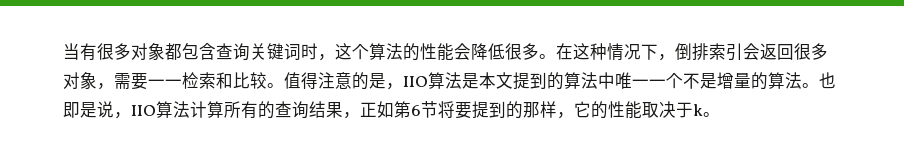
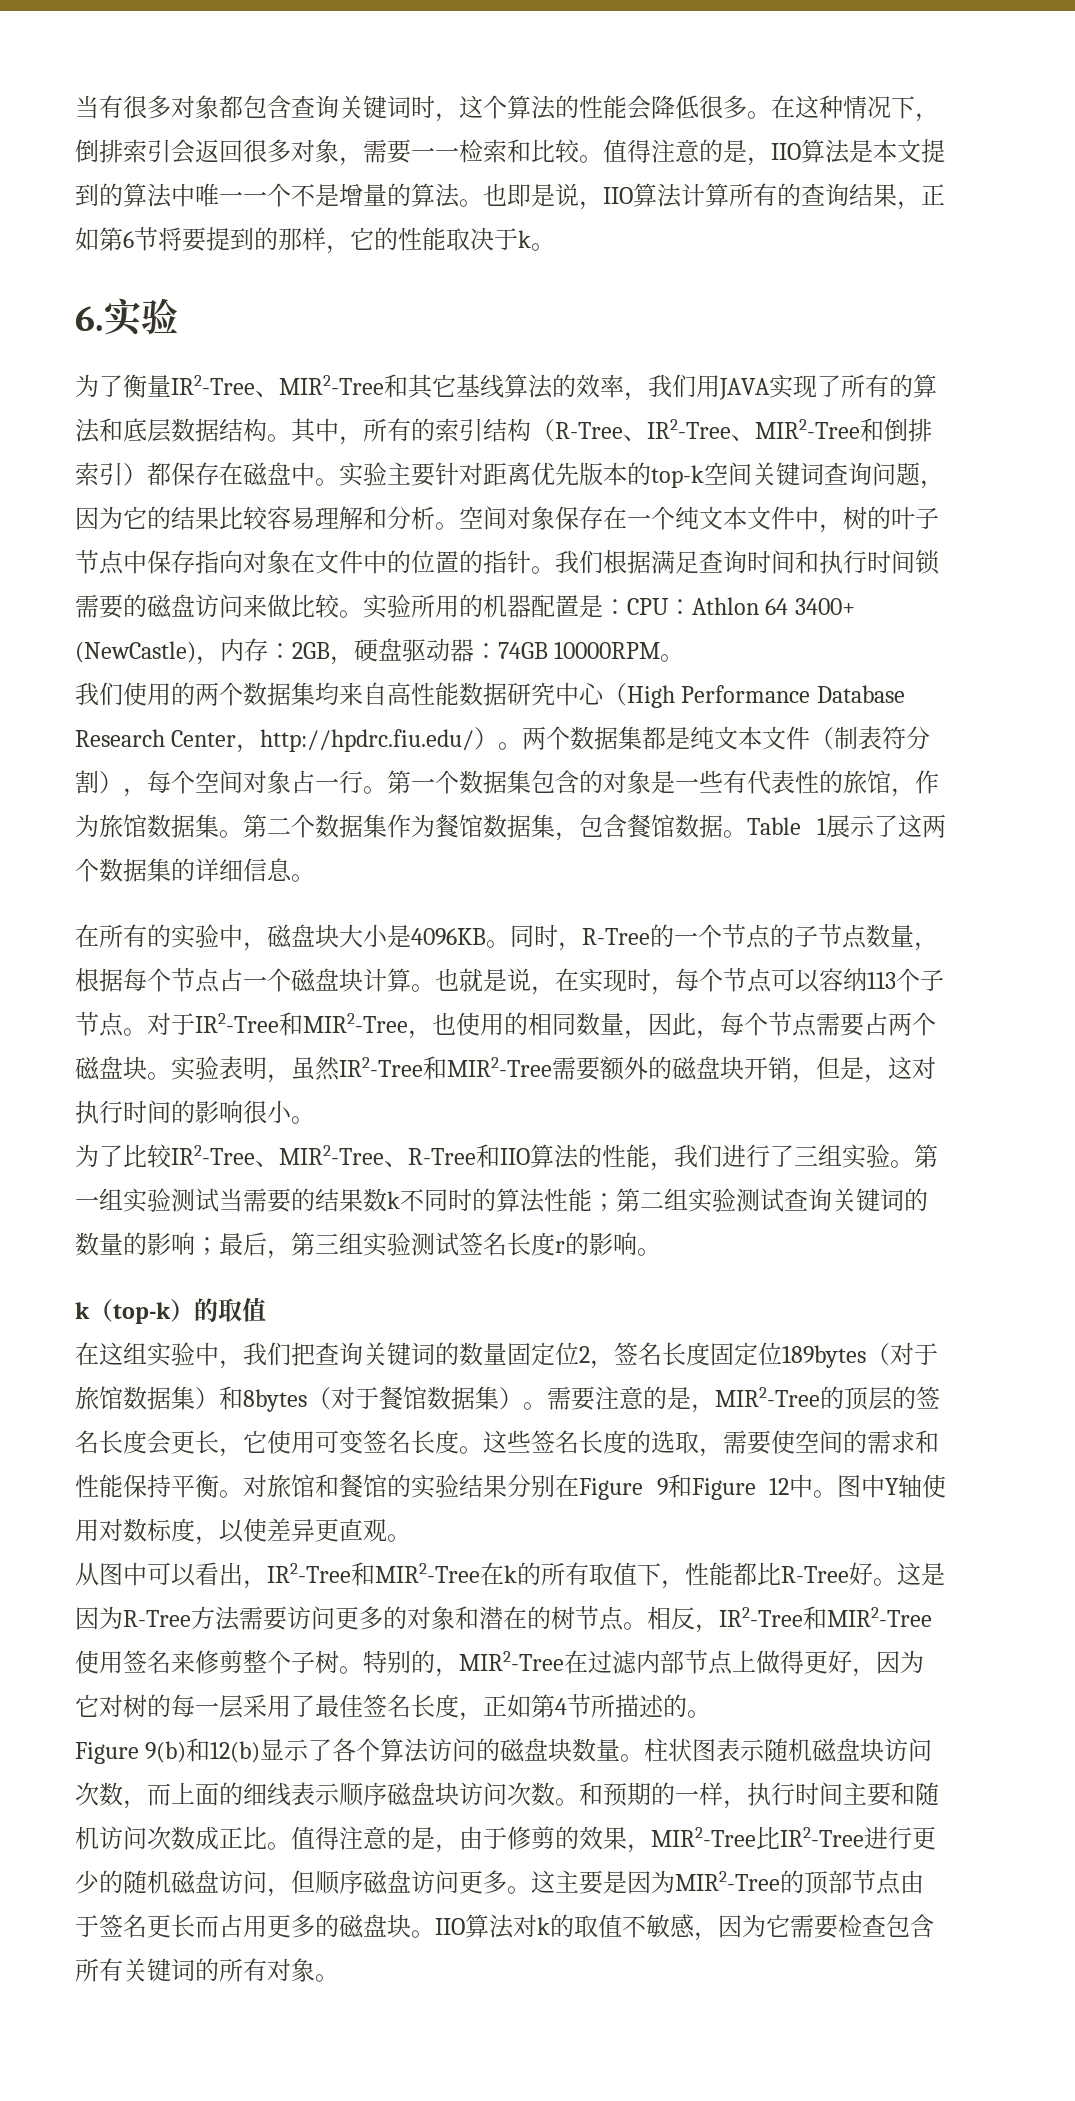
+ 6.实验
+ 为了衡量IR2-Tree、MIR2-Tree和其它基线算法的效率，我们用JAVA实现了所有的算法和底层数据结构。其中，所有的索引结构（R-Tree、IR2-Tree、MIR2-Tree和倒排索引）都保存在磁盘中。实验主要针对距离优先版本的top-k空间关键词查询问题，因为它的结果比较容易理解和分析。空间对象保存在一个纯文本文件中，树的叶子节点中保存指向对象在文件中的位置的指针。我们根据满足查询时间和执行时间锁需要的磁盘访问来做比较。实验所用的机器配置是：CPU：Athlon 64 3400+ (NewCastle)，内存：2GB，硬盘驱动器：74GB 10000RPM。
+ 我们使用的两个数据集均来自高性能数据研究中心（High Performance Database Research Center，http://hpdrc.fiu.edu/）。两个数据集都是纯文本文件（制表符分割），每个空间对象占一行。第一个数据集包含的对象是一些有代表性的旅馆，作为旅馆数据集。第二个数据集作为餐馆数据集，包含餐馆数据。Table 1展示了这两个数据集的详细信息。
+ 在所有的实验中，磁盘块大小是4096KB。同时，R-Tree的一个节点的子节点数量，根据每个节点占一个磁盘块计算。也就是说，在实现时，每个节点可以容纳113个子节点。对于IR2-Tree和MIR2-Tree，也使用的相同数量，因此，每个节点需要占两个磁盘块。实验表明，虽然IR2-Tree和MIR2-Tree需要额外的磁盘块开销，但是，这对执行时间的影响很小。
+ 为了比较IR2-Tree、MIR2-Tree、R-Tree和IIO算法的性能，我们进行了三组实验。第一组实验测试当需要的结果数k不同时的算法性能；第二组实验测试查询关键词的数量的影响；最后，第三组实验测试签名长度r的影响。
+ k（top-k）的取值
+ 在这组实验中，我们把查询关键词的数量固定位2，签名长度固定位189bytes（对于旅馆数据集）和8bytes（对于餐馆数据集）。需要注意的是，MIR2-Tree的顶层的签名长度会更长，它使用可变签名长度。这些签名长度的选取，需要使空间的需求和性能保持平衡。对旅馆和餐馆的实验结果分别在Figure 9和Figure 12中。图中Y轴使用对数标度，以使差异更直观。
+ 从图中可以看出，IR2-Tree和MIR2-Tree在k的所有取值下，性能都比R-Tree好。这是因为R-Tree方法需要访问更多的对象和潜在的树节点。相反，IR2-Tree和MIR2-Tree使用签名来修剪整个子树。特别的，MIR2-Tree在过滤内部节点上做得更好，因为它对树的每一层采用了最佳签名长度，正如第4节所描述的。
+ Figure 9(b)和12(b)显示了各个算法访问的磁盘块数量。柱状图表示随机磁盘块访问次数，而上面的细线表示顺序磁盘块访问次数。和预期的一样，执行时间主要和随机访问次数成正比。值得注意的是，由于修剪的效果，MIR2-Tree比IR2-Tree进行更少的随机磁盘访问，但顺序磁盘访问更多。这主要是因为MIR2-Tree的顶部节点由于签名更长而占用更多的磁盘块。IIO算法对k的取值不敏感，因为它需要检查包含所有关键词的所有对象。

